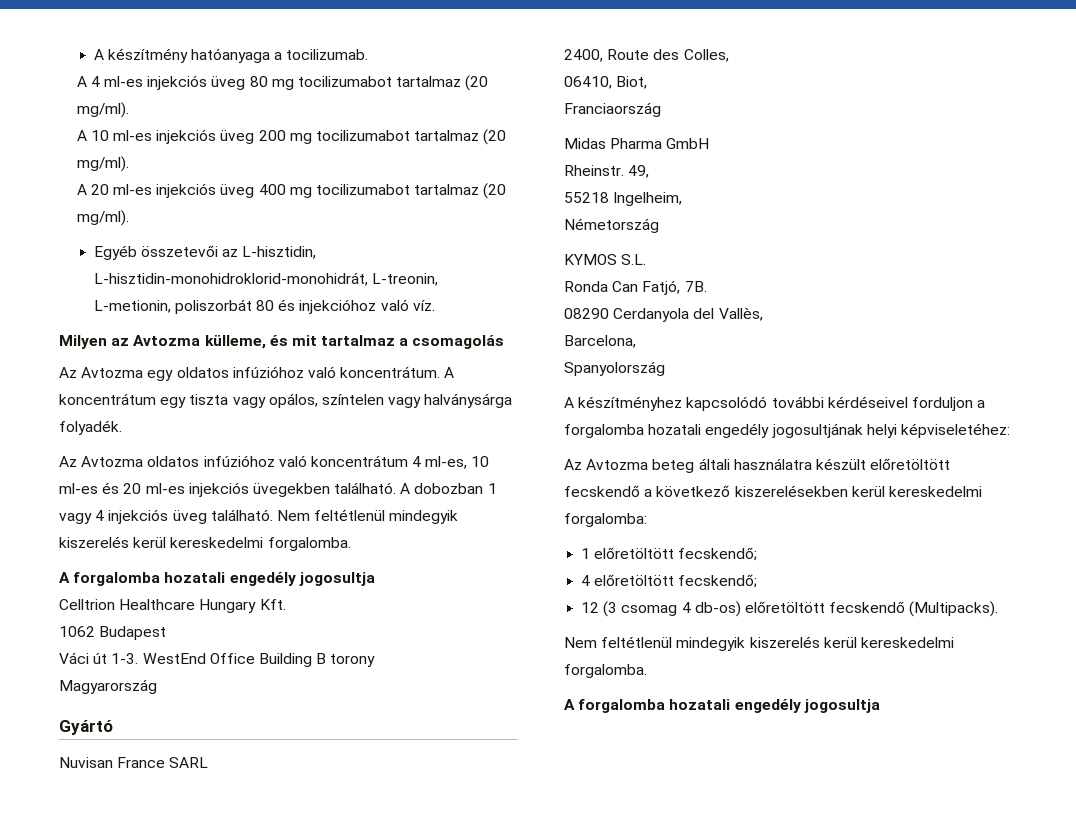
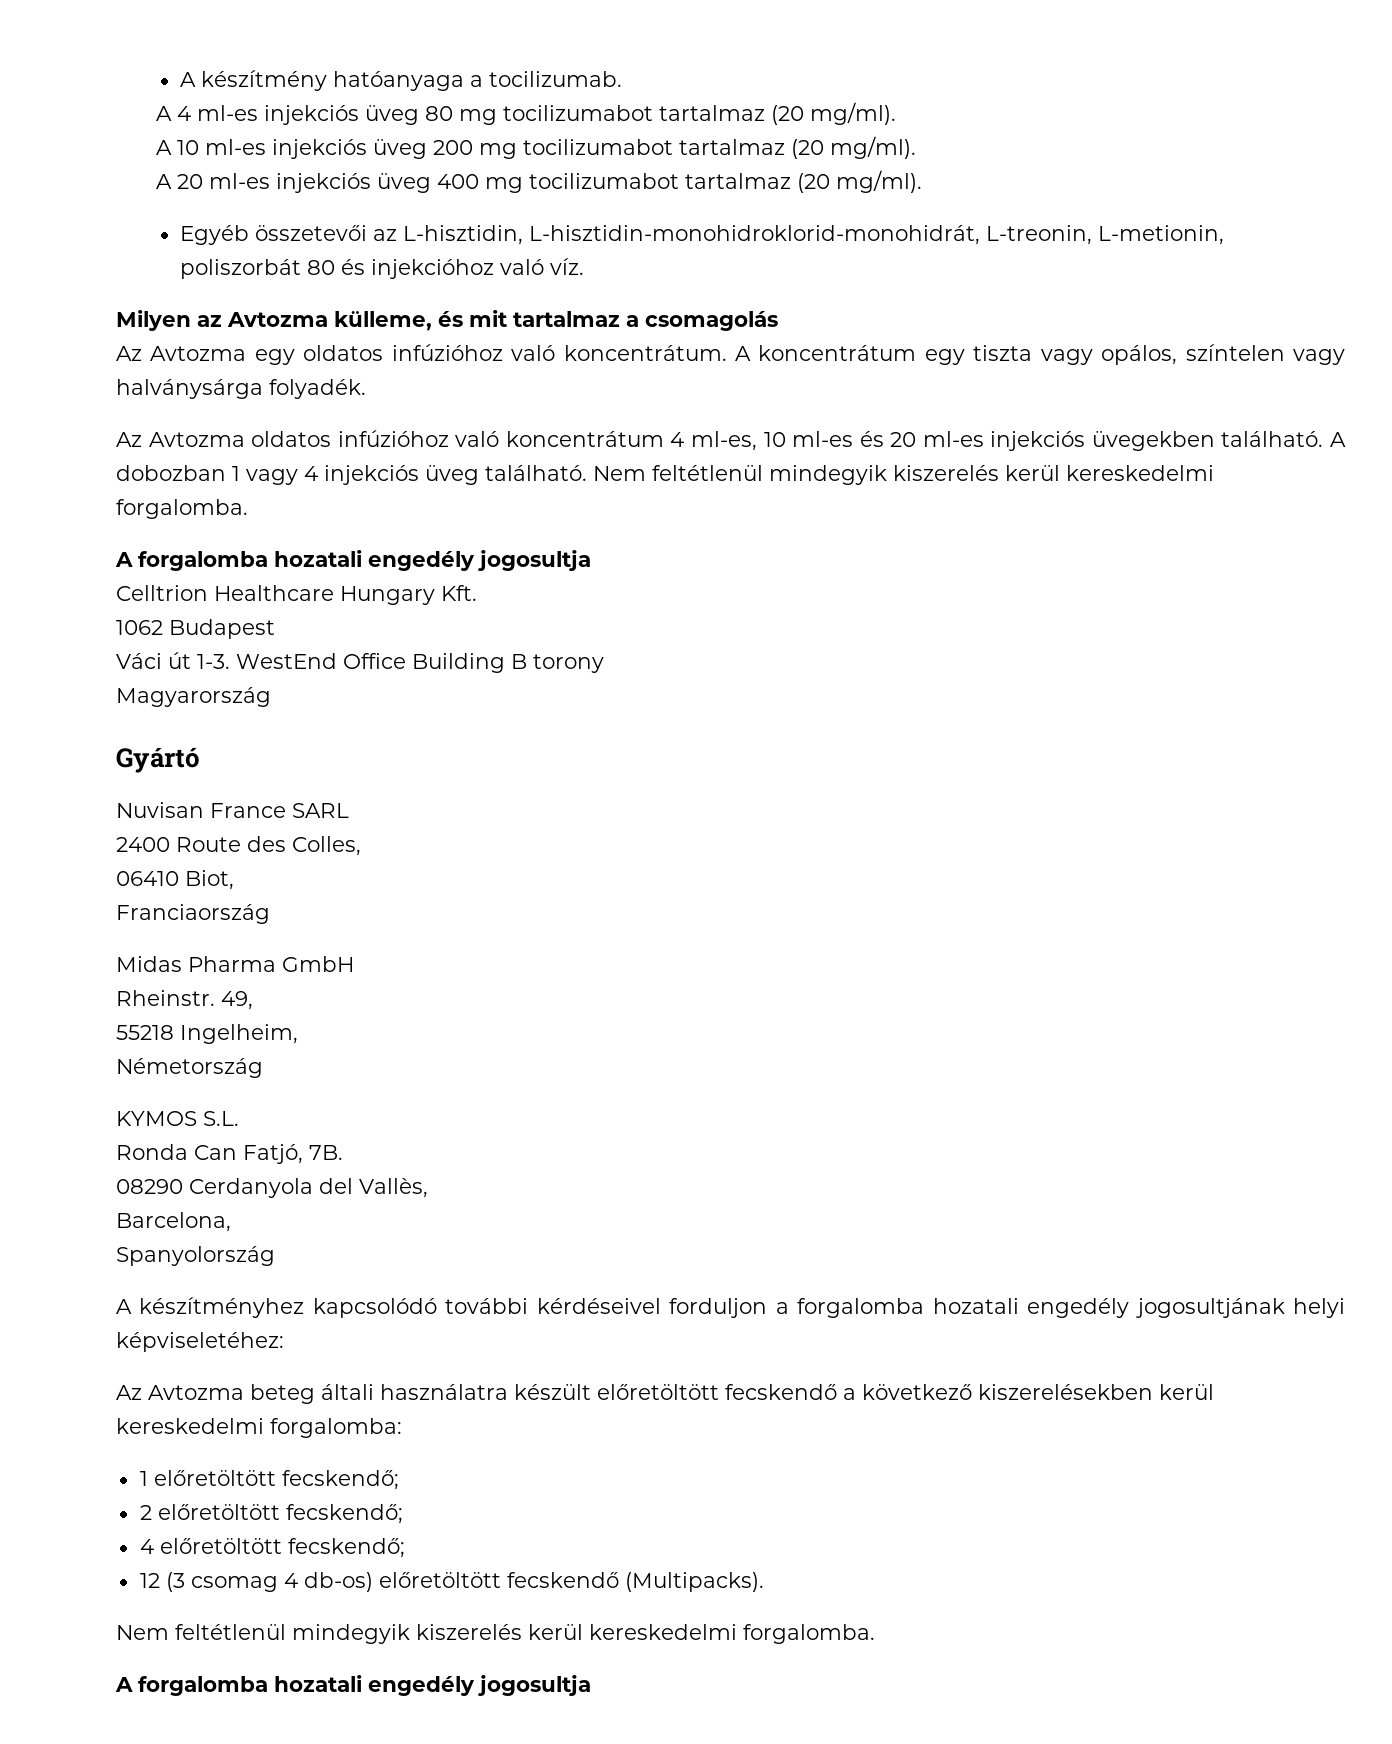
- 2400, Route des Colles,
+ 2400 Route des Colles,
- 06410, Biot,
+ 06410 Biot,
+ 2 előretöltött fecskendő;

